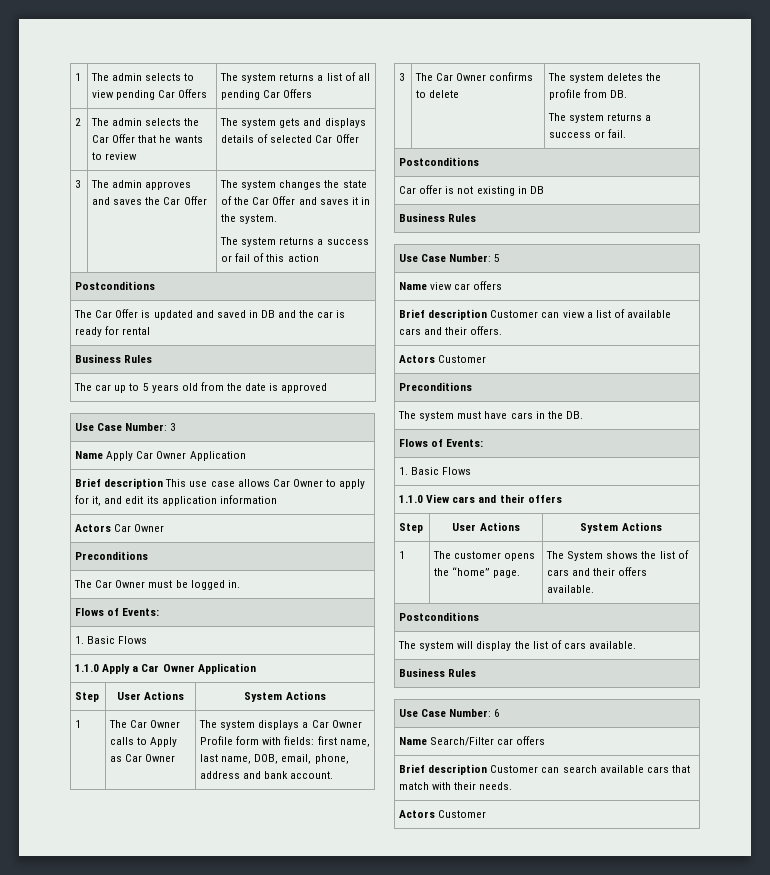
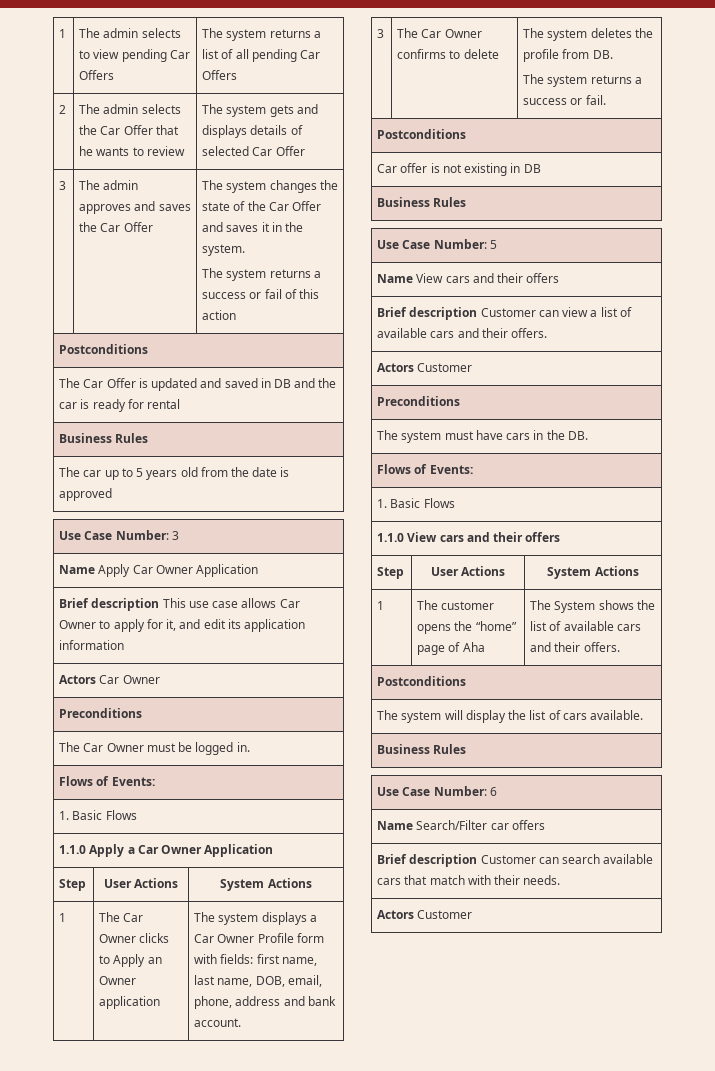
- 1 | The Car Owner calls to Apply as Car Owner | The system displays a Car Owner Profile form with fields: first name, last name, DOB, email, phone, address and bank account.
+ 1 | The Car Owner clicks to Apply an Owner application | The system displays a Car Owner Profile form with fields: first name, last name, DOB, email, phone, address and bank account.
- Name view car offers
+ Name View cars and their offers
- 1 | The customer opens the “home” page. | The System shows the list of cars and their offers available.
+ 1 | The customer opens the “home” page of Aha | The System shows the list of available cars and their offers.

